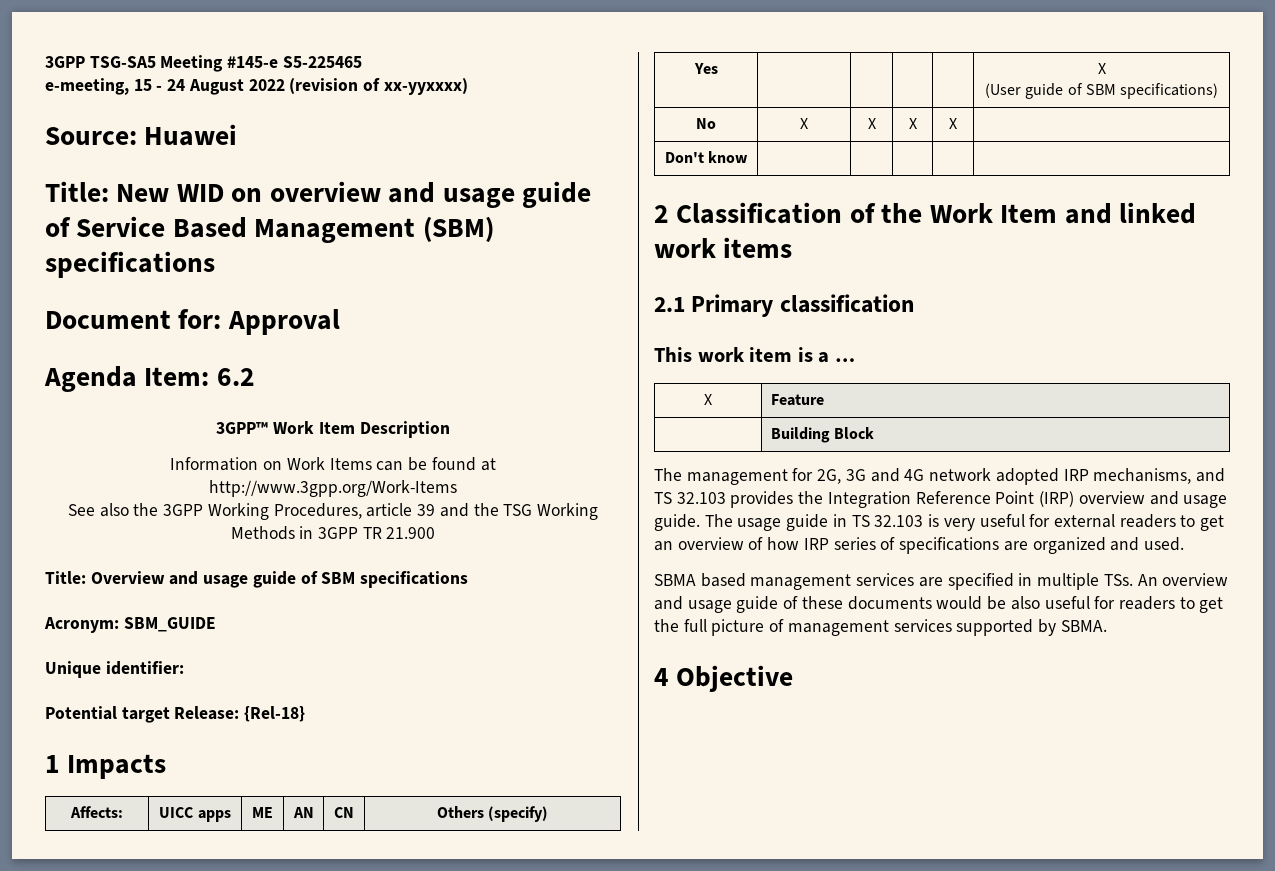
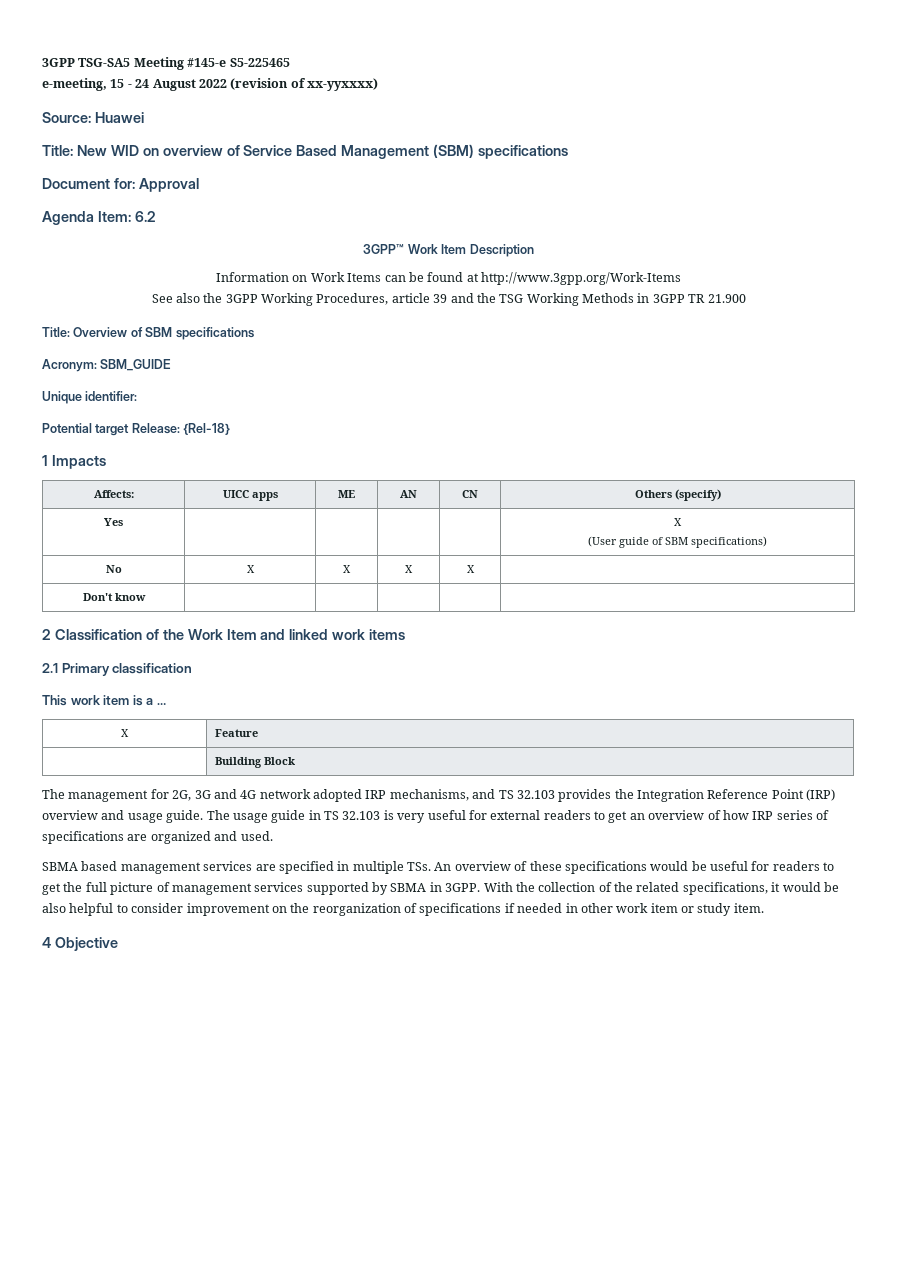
- Title: New WID on overview and usage guide of Service Based Management (SBM) specifications
+ Title: New WID on overview of Service Based Management (SBM) specifications
- Title: Overview and usage guide of SBM specifications
+ Title: Overview of SBM specifications
- SBMA based management services are specified in multiple TSs. An overview and usage guide of these documents would be also useful for readers to get the full picture of management services supported by SBMA.
+ SBMA based management services are specified in multiple TSs. An overview of these specifications would be useful for readers to get the full picture of management services supported by SBMA in 3GPP. With the collection of the related specifications, it would be also helpful to consider improvement on the reorganization of specifications if needed in other work item or study item.

